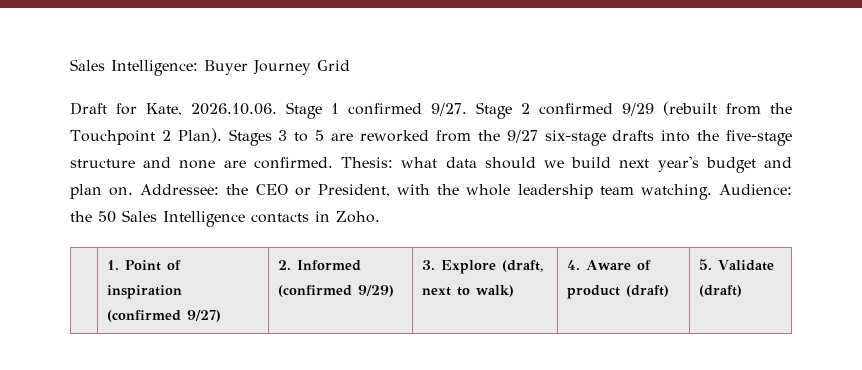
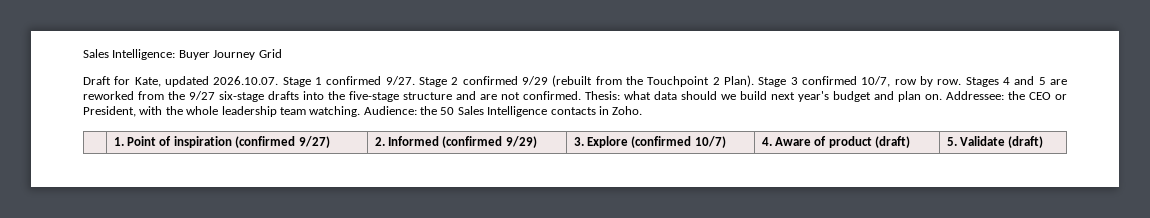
- Draft for Kate, 2026.10.06. Stage 1 confirmed 9/27.
+ Draft for Kate, updated 2026.10.07. Stage 1 confirmed 9/27.
- Stages 3 to 5 are reworked from the 9/27 six-stage drafts into the five-stage structure and none are confirmed.
+ Stage 3 confirmed 10/7, row by row. Stages 4 and 5 are reworked from the 9/27 six-stage drafts into the five-stage structure and are not confirmed.
- | 1. Point of inspiration (confirmed 9/27) | 2. Informed (confirmed 9/29) | 3. Explore (draft, next to walk) | 4. Aware of product (draft) | 5. Validate (draft)
+ | 1. Point of inspiration (confirmed 9/27) | 2. Informed (confirmed 9/29) | 3. Explore (confirmed 10/7) | 4. Aware of product (draft) | 5. Validate (draft)

